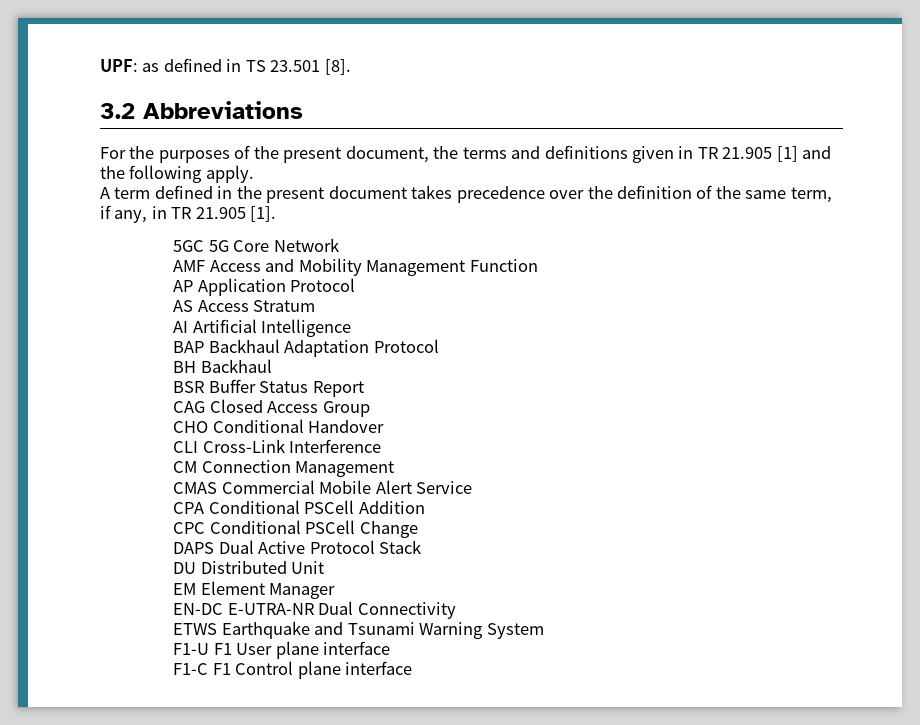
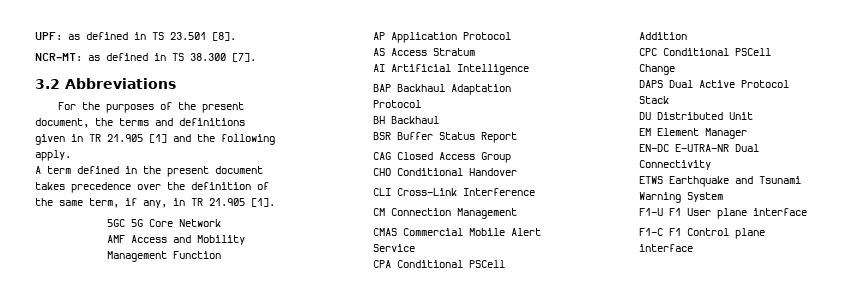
+ NCR-MT: as defined in TS 38.300 [7].

